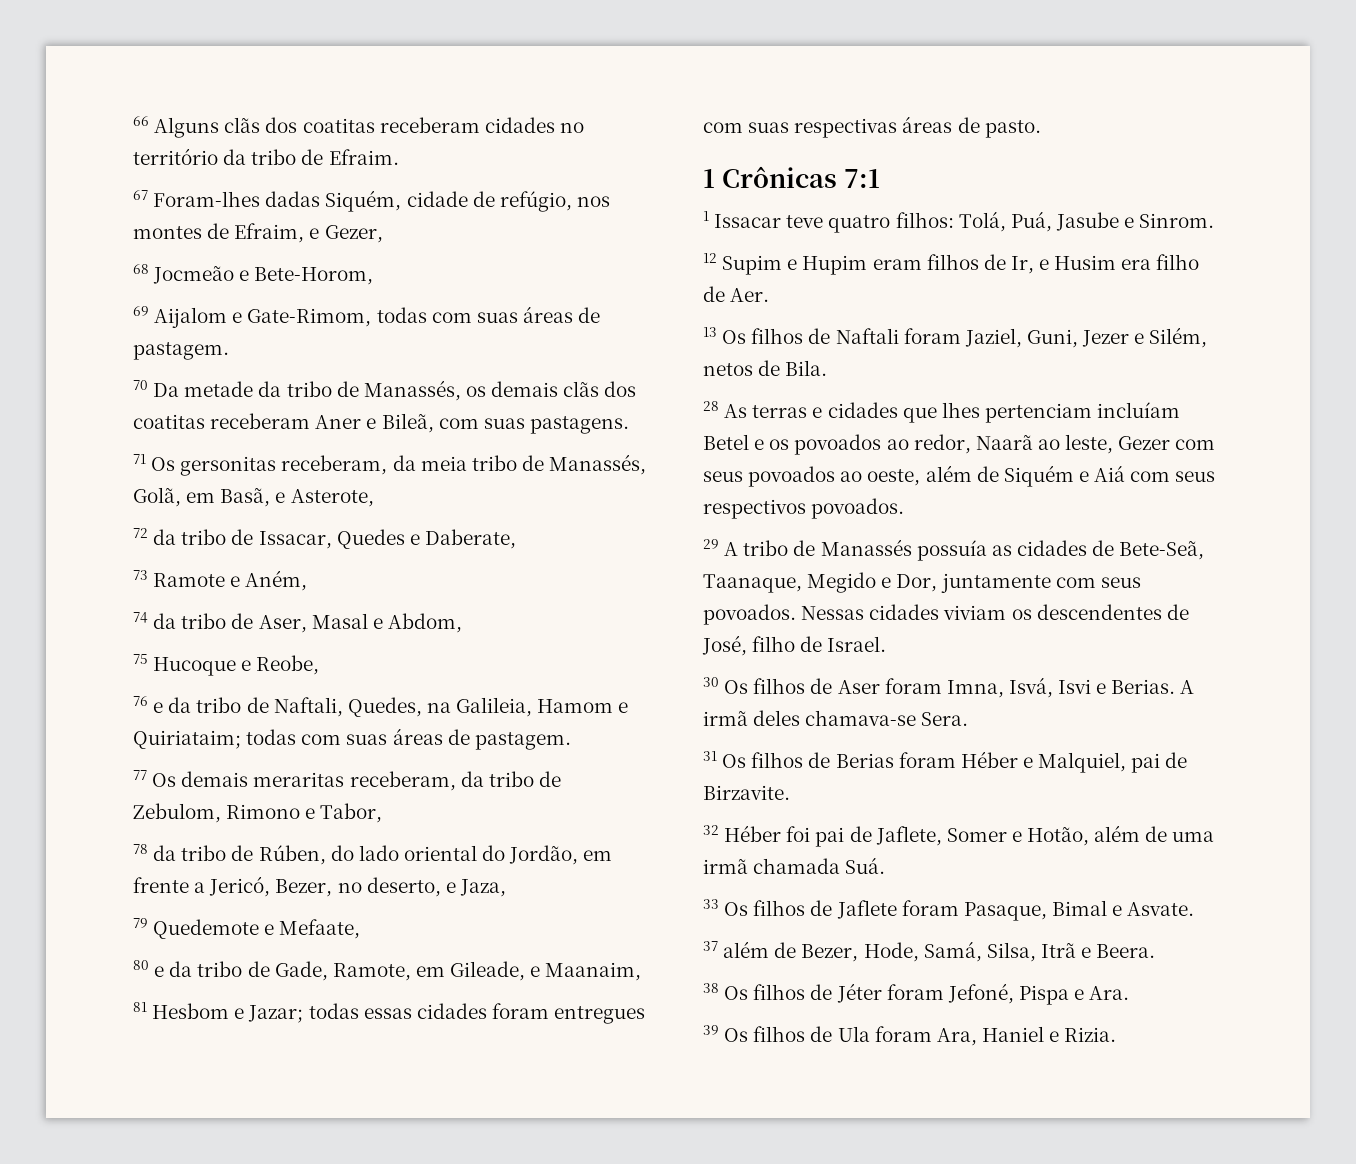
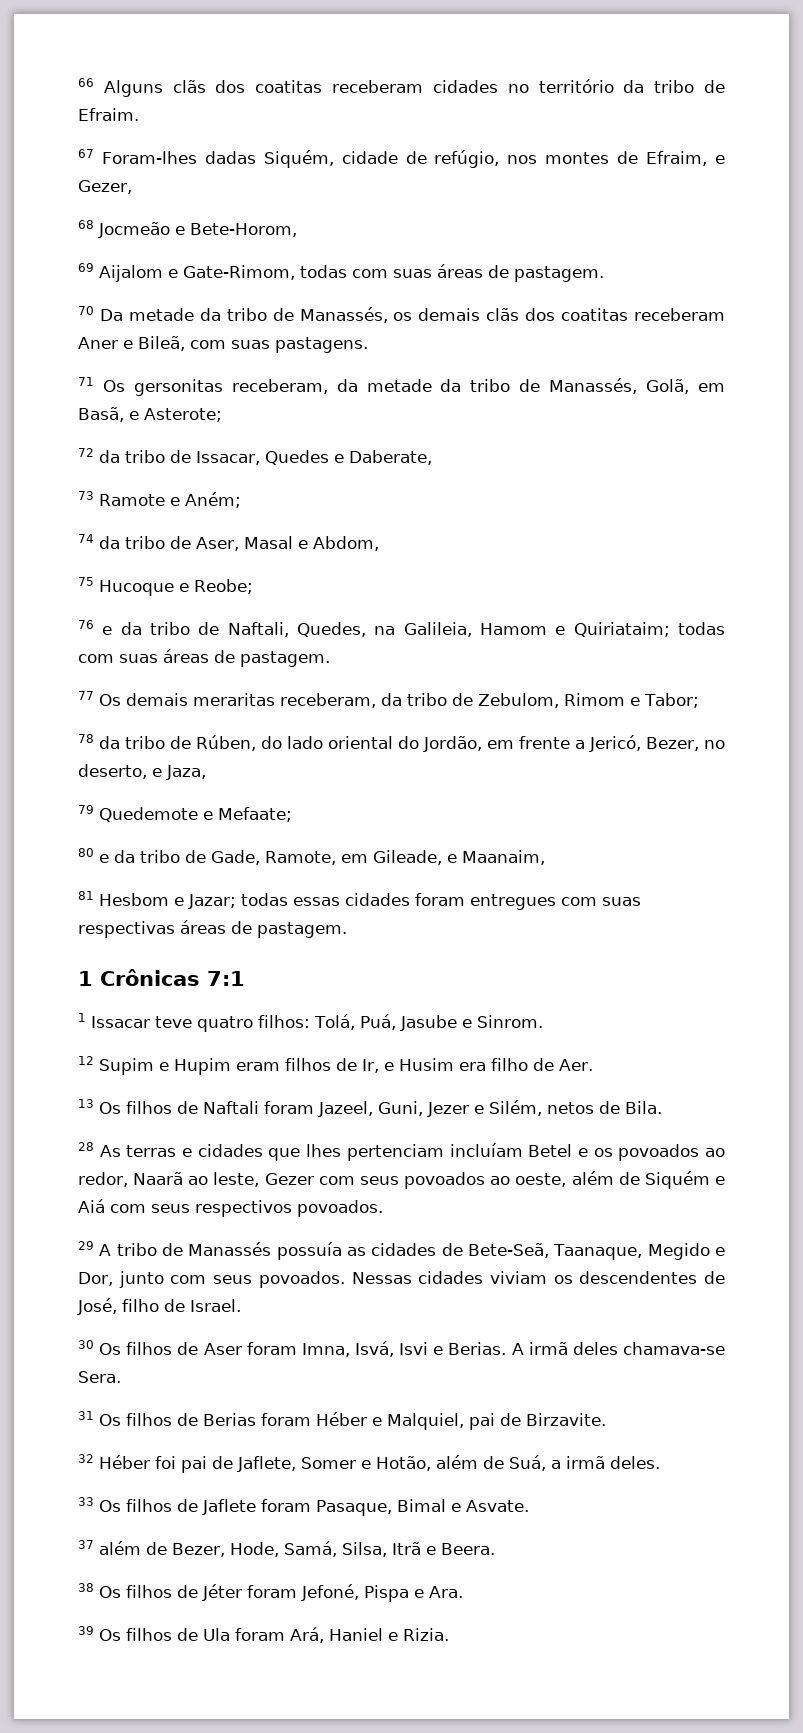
- 71 Os gersonitas receberam, da meia tribo de Manassés, Golã, em Basã, e Asterote,
+ 71 Os gersonitas receberam, da metade da tribo de Manassés, Golã, em Basã, e Asterote;
- 73 Ramote e Aném,
+ 73 Ramote e Aném;
- 75 Hucoque e Reobe,
+ 75 Hucoque e Reobe;
- 77 Os demais meraritas receberam, da tribo de Zebulom, Rimono e Tabor,
+ 77 Os demais meraritas receberam, da tribo de Zebulom, Rimom e Tabor;
- 79 Quedemote e Mefaate,
+ 79 Quedemote e Mefaate;
- 81 Hesbom e Jazar; todas essas cidades foram entregues com suas respectivas áreas de pasto.
+ 81 Hesbom e Jazar; todas essas cidades foram entregues com suas respectivas áreas de pastagem.
- 13 Os filhos de Naftali foram Jaziel, Guni, Jezer e Silém, netos de Bila.
+ 13 Os filhos de Naftali foram Jazeel, Guni, Jezer e Silém, netos de Bila.
- 29 A tribo de Manassés possuía as cidades de Bete-Seã, Taanaque, Megido e Dor, juntamente com seus povoados.
+ 29 A tribo de Manassés possuía as cidades de Bete-Seã, Taanaque, Megido e Dor, junto com seus povoados.
- 32 Héber foi pai de Jaflete, Somer e Hotão, além de uma irmã chamada Suá.
+ 32 Héber foi pai de Jaflete, Somer e Hotão, além de Suá, a irmã deles.
- 39 Os filhos de Ula foram Ara, Haniel e Rizia.
+ 39 Os filhos de Ula foram Ará, Haniel e Rizia.

